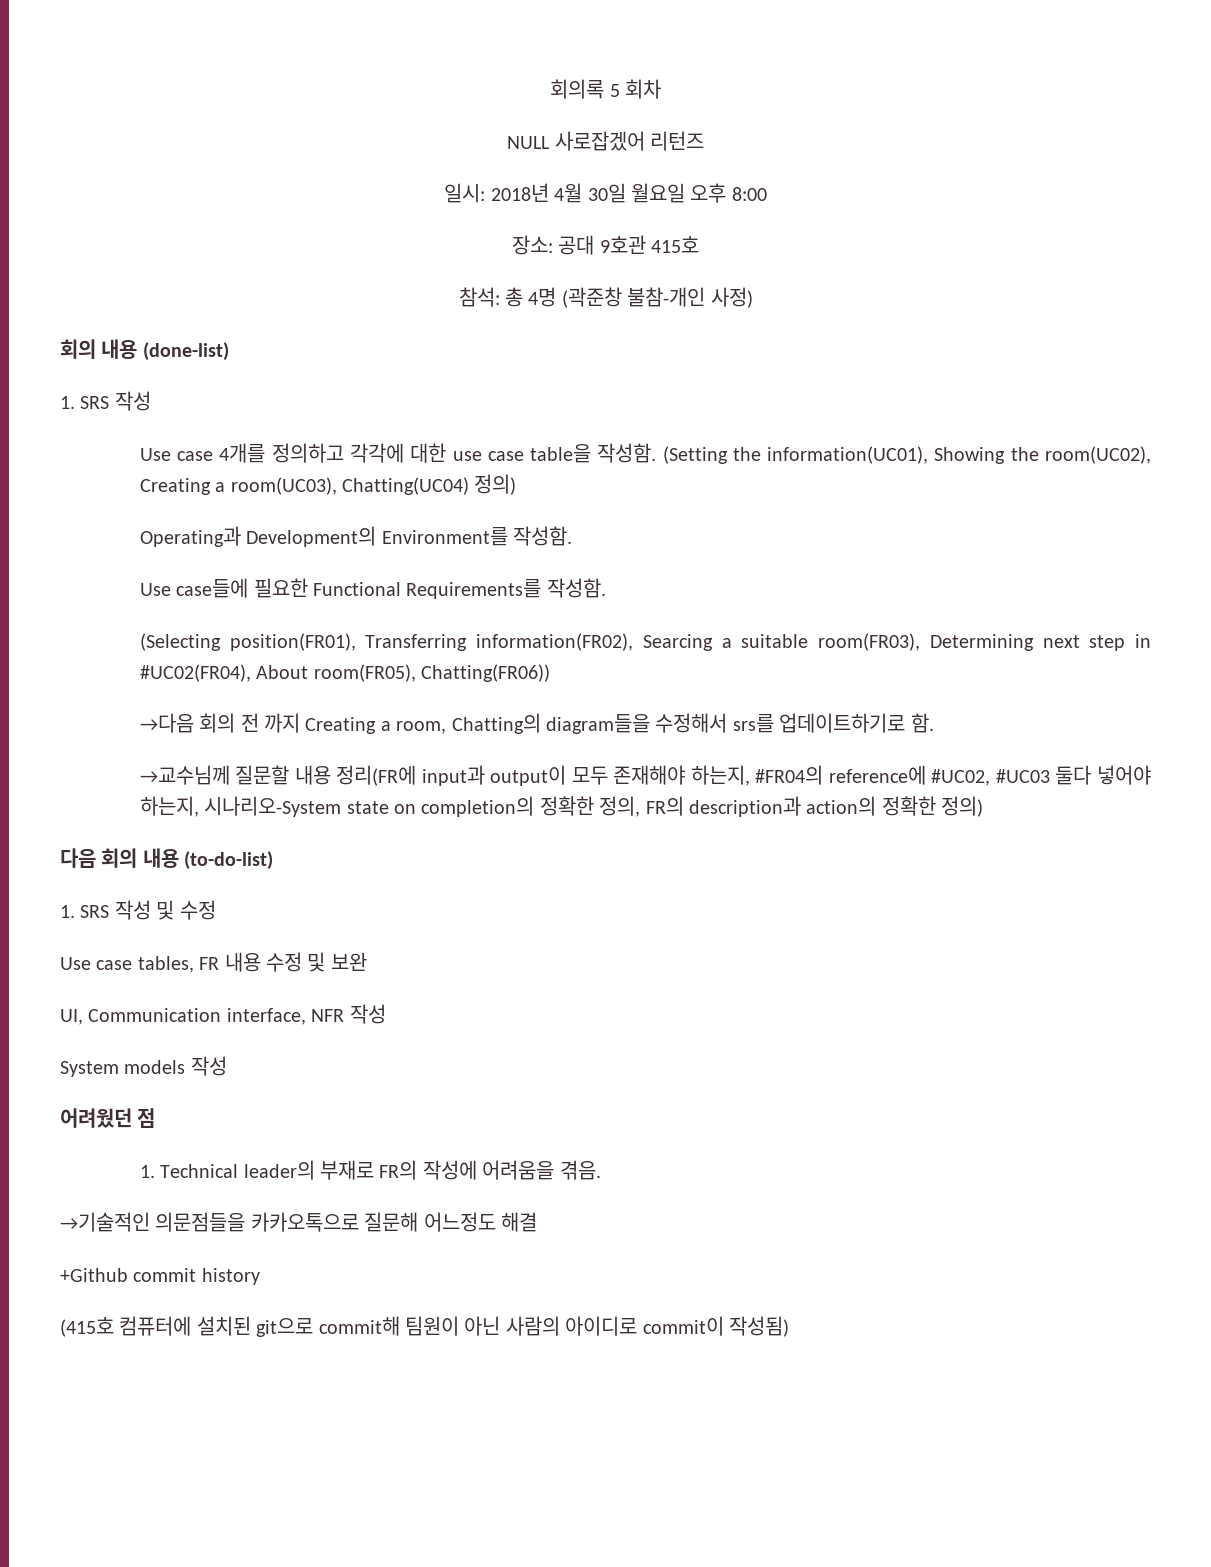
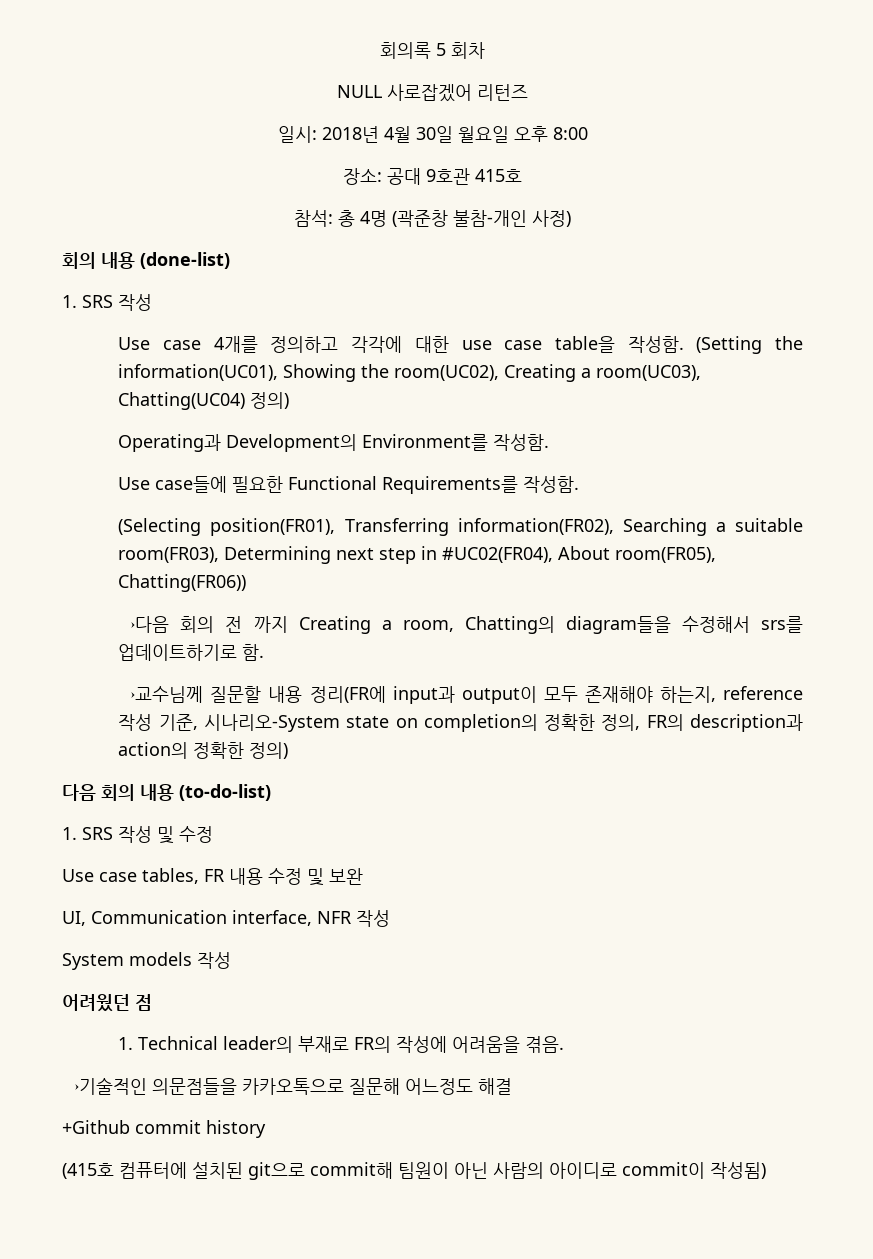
- (Selecting position(FR01), Transferring information(FR02), Searcing a suitable room(FR03), Determining next step in #UC02(FR04), About room(FR05), Chatting(FR06))
+ (Selecting position(FR01), Transferring information(FR02), Searching a suitable room(FR03), Determining next step in #UC02(FR04), About room(FR05), Chatting(FR06))
- →교수님께 질문할 내용 정리(FR에 input과 output이 모두 존재해야 하는지, #FR04의 reference에 #UC02, #UC03 둘다 넣어야 하는지, 시나리오-System state on completion의 정확한 정의, FR의 description과 action의 정확한 정의)
+ →교수님께 질문할 내용 정리(FR에 input과 output이 모두 존재해야 하는지, reference 작성 기준, 시나리오-System state on completion의 정확한 정의, FR의 description과 action의 정확한 정의)

